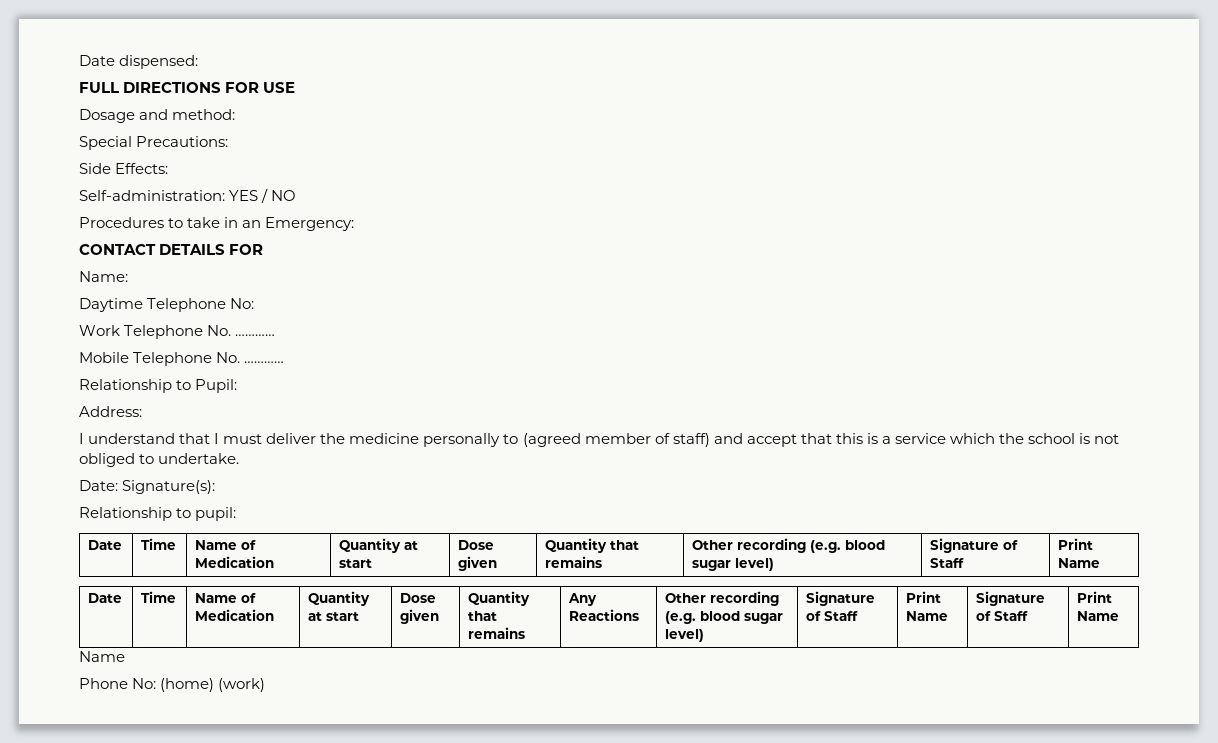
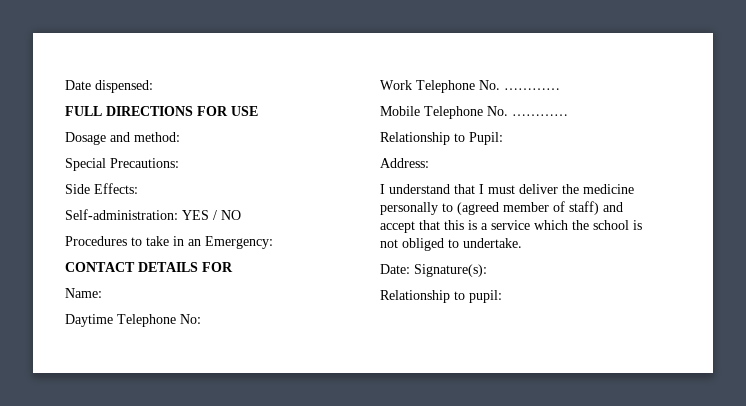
- Date | Time | Name of Medication | Quantity at start | Dose given | Quantity that remains | Other recording (e.g. blood sugar level) | Signature of Staff | Print Name
- Date | Time | Name of Medication | Quantity at start | Dose given | Quantity that remains | Any Reactions | Other recording (e.g. blood sugar level) | Signature of Staff | Print Name | Signature of Staff | Print Name
- Name
- Phone No: (home) (work)

